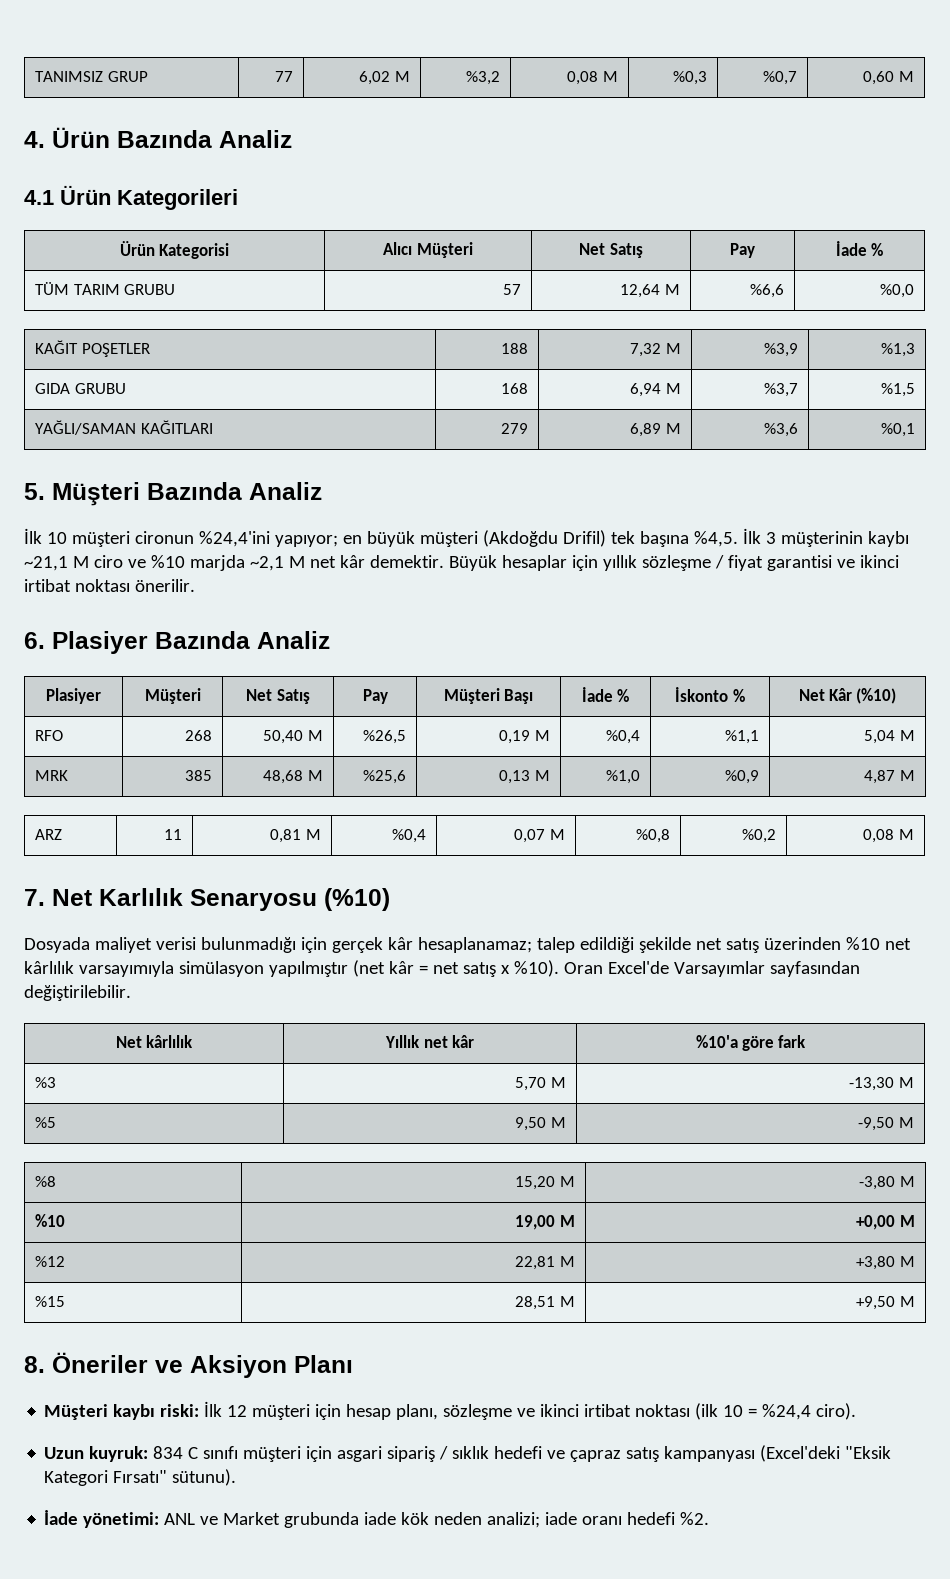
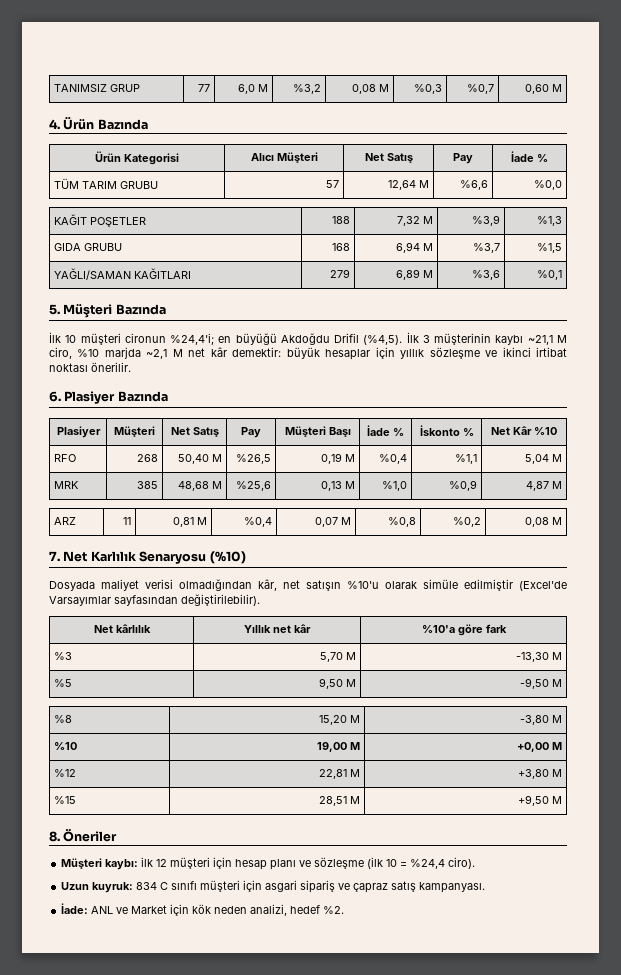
- TANIMSIZ GRUP | 77 | 6,02 M | %3,2 | 0,08 M | %0,3 | %0,7 | 0,60 M
+ TANIMSIZ GRUP | 77 | 6,0 M | %3,2 | 0,08 M | %0,3 | %0,7 | 0,60 M
- 4. Ürün Bazında Analiz
- 4.1 Ürün Kategorileri
+ 4. Ürün Bazında
- 5. Müşteri Bazında Analiz
+ 5. Müşteri Bazında
- İlk 10 müşteri cironun %24,4'ini yapıyor; en büyük müşteri (Akdoğdu Drifil) tek başına %4,5.
+ İlk 10 müşteri cironun %24,4'i; en büyüğü Akdoğdu Drifil (%4,5).
- İlk 3 müşterinin kaybı ~21,1 M ciro ve %10 marjda ~2,1 M net kâr demektir. Büyük hesaplar için yıllık sözleşme / fiyat garantisi ve ikinci irtibat noktası önerilir.
+ İlk 3 müşterinin kaybı ~21,1 M ciro, %10 marjda ~2,1 M net kâr demektir: büyük hesaplar için yıllık sözleşme ve ikinci irtibat noktası önerilir.
- 6. Plasiyer Bazında Analiz
+ 6. Plasiyer Bazında
- Plasiyer | Müşteri | Net Satış | Pay | Müşteri Başı | İade % | İskonto % | Net Kâr (%10)
+ Plasiyer | Müşteri | Net Satış | Pay | Müşteri Başı | İade % | İskonto % | Net Kâr %10
- Dosyada maliyet verisi bulunmadığı için gerçek kâr hesaplanamaz; talep edildiği şekilde net satış üzerinden %10 net kârlılık varsayımıyla simülasyon yapılmıştır (net kâr = net satış x %10). Oran Excel'de Varsayımlar sayfasından değiştirilebilir.
+ Dosyada maliyet verisi olmadığından kâr, net satışın %10'u olarak simüle edilmiştir (Excel'de Varsayımlar sayfasından değiştirilebilir).
- 8. Öneriler ve Aksiyon Planı
- Müşteri kaybı riski: İlk 12 müşteri için hesap planı, sözleşme ve ikinci irtibat noktası (ilk 10 = %24,4 ciro).
+ 8. Öneriler
+ Müşteri kaybı: ilk 12 müşteri için hesap planı ve sözleşme (ilk 10 = %24,4 ciro).
- Uzun kuyruk: 834 C sınıfı müşteri için asgari sipariş / sıklık hedefi ve çapraz satış kampanyası (Excel'deki "Eksik Kategori Fırsatı" sütunu).
- İade yönetimi: ANL ve Market grubunda iade kök neden analizi; iade oranı hedefi %2.
+ Uzun kuyruk: 834 C sınıfı müşteri için asgari sipariş ve çapraz satış kampanyası.
+ İade: ANL ve Market için kök neden analizi, hedef %2.

